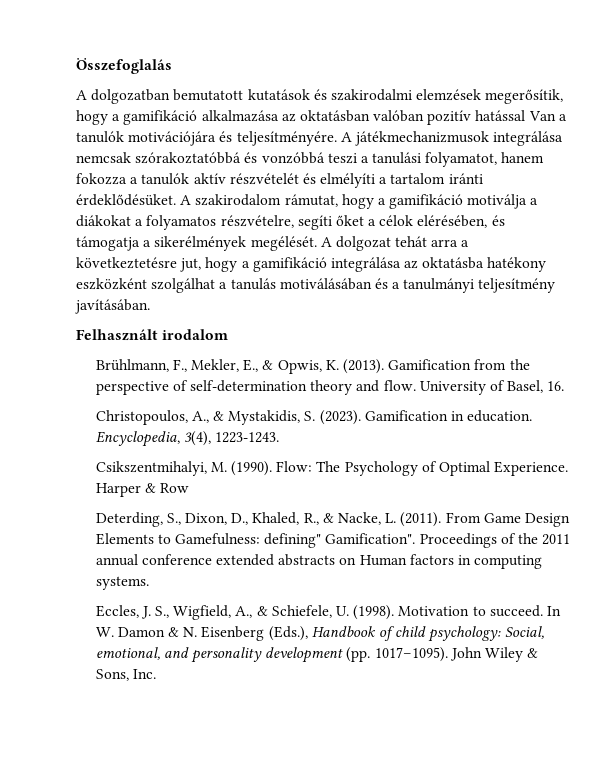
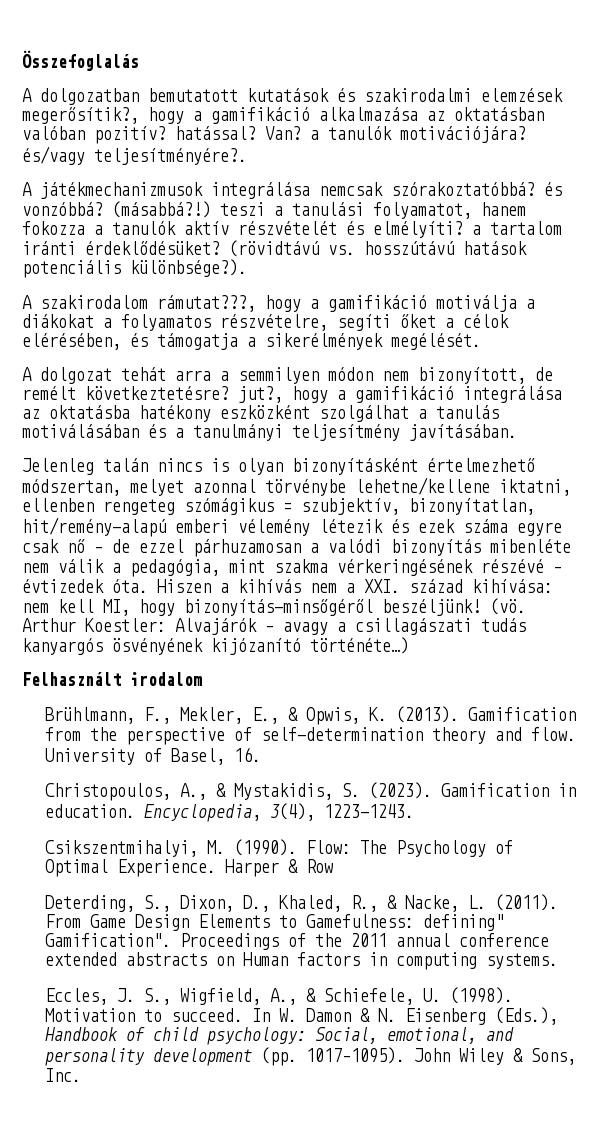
- A dolgozatban bemutatott kutatások és szakirodalmi elemzések megerősítik, hogy a gamifikáció alkalmazása az oktatásban valóban pozitív hatással Van a tanulók motivációjára és teljesítményére. A játékmechanizmusok integrálása nemcsak szórakoztatóbbá és vonzóbbá teszi a tanulási folyamatot, hanem fokozza a tanulók aktív részvételét és elmélyíti a tartalom iránti érdeklődésüket. A szakirodalom rámutat, hogy a gamifikáció motiválja a diákokat a folyamatos részvételre, segíti őket a célok elérésében, és támogatja a sikerélmények megélését. A dolgozat tehát arra a következtetésre jut, hogy a gamifikáció integrálása az oktatásba hatékony eszközként szolgálhat a tanulás motiválásában és a tanulmányi teljesítmény javításában.
+ A dolgozatban bemutatott kutatások és szakirodalmi elemzések megerősítik?, hogy a gamifikáció alkalmazása az oktatásban valóban pozitív? hatással? Van? a tanulók motivációjára? és/vagy teljesítményére?.
+ A játékmechanizmusok integrálása nemcsak szórakoztatóbbá? és vonzóbbá? (másabbá?!) teszi a tanulási folyamatot, hanem fokozza a tanulók aktív részvételét és elmélyíti? a tartalom iránti érdeklődésüket? (rövidtávú vs. hosszútávú hatások potenciális különbsége?).
+ A szakirodalom rámutat???, hogy a gamifikáció motiválja a diákokat a folyamatos részvételre, segíti őket a célok elérésében, és támogatja a sikerélmények megélését.
+ A dolgozat tehát arra a semmilyen módon nem bizonyított, de remélt következtetésre? jut?, hogy a gamifikáció integrálása az oktatásba hatékony eszközként szolgálhat a tanulás motiválásában és a tanulmányi teljesítmény javításában.
+ Jelenleg talán nincs is olyan bizonyításként értelmezhető módszertan, melyet azonnal törvénybe lehetne/kellene iktatni, ellenben rengeteg szómágikus = szubjektív, bizonyítatlan, hit/remény-alapú emberi vélemény létezik és ezek száma egyre csak nő – de ezzel párhuzamosan a valódi bizonyítás mibenléte nem válik a pedagógia, mint szakma vérkeringésének részévé – évtizedek óta. Hiszen a kihívás nem a XXI. század kihívása: nem kell MI, hogy bizonyítás-minsőgéről beszéljünk! (vö. Arthur Koestler: Alvajárók – avagy a csillagászati tudás kanyargós ösvényének kijózanító történéte…)

